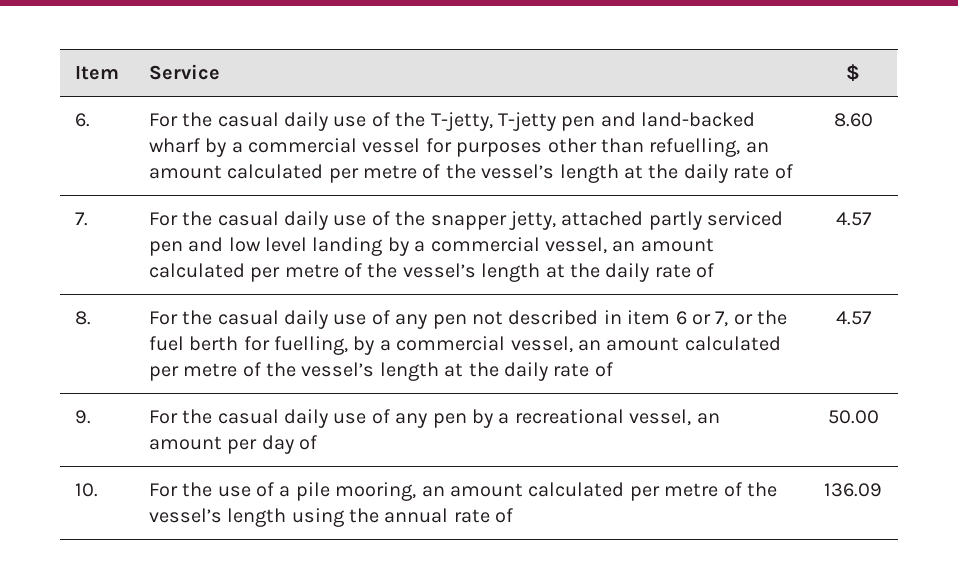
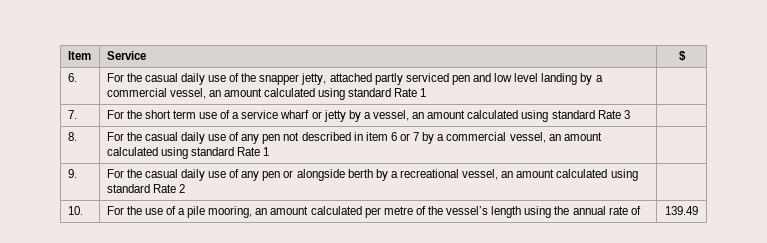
- 6. | For the casual daily use of the T-jetty, T-jetty pen and land-backed wharf by a commercial vessel for purposes other than refuelling, an amount calculated per metre of the vessel’s length at the daily rate of | 8.60
- 7. | For the casual daily use of the snapper jetty, attached partly serviced pen and low level landing by a commercial vessel, an amount calculated per metre of the vessel’s length at the daily rate of | 4.57
+ 6. | For the casual daily use of the snapper jetty, attached partly serviced pen and low level landing by a commercial vessel, an amount calculated using standard Rate 1 |
+ 7. | For the short term use of a service wharf or jetty by a vessel, an amount calculated using standard Rate 3 |
- For the casual daily use of any pen not described in item 6 or 7, or the fuel berth for fuelling, by a commercial vessel, an amount calculated per metre of the vessel’s length at the daily rate of | 4.57
+ For the casual daily use of any pen not described in item 6 or 7 by a commercial vessel, an amount calculated using standard Rate 1
- 9. | For the casual daily use of any pen by a recreational vessel, an amount per day of | 50.00
+ 9. | For the casual daily use of any pen or alongside berth by a recreational vessel, an amount calculated using standard Rate 2 |
- 10. | For the use of a pile mooring, an amount calculated per metre of the vessel’s length using the annual rate of | 136.09
+ 10. | For the use of a pile mooring, an amount calculated per metre of the vessel’s length using the annual rate of | 139.49

